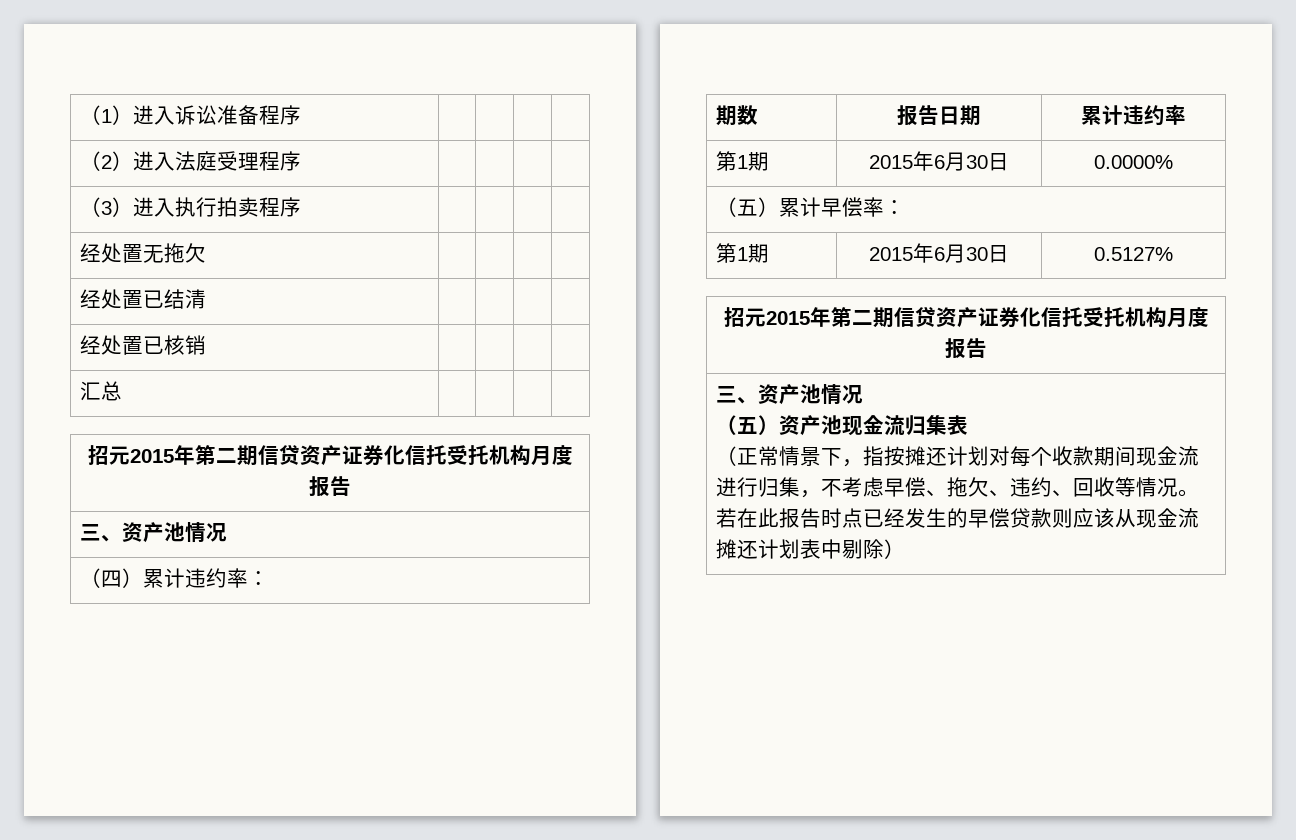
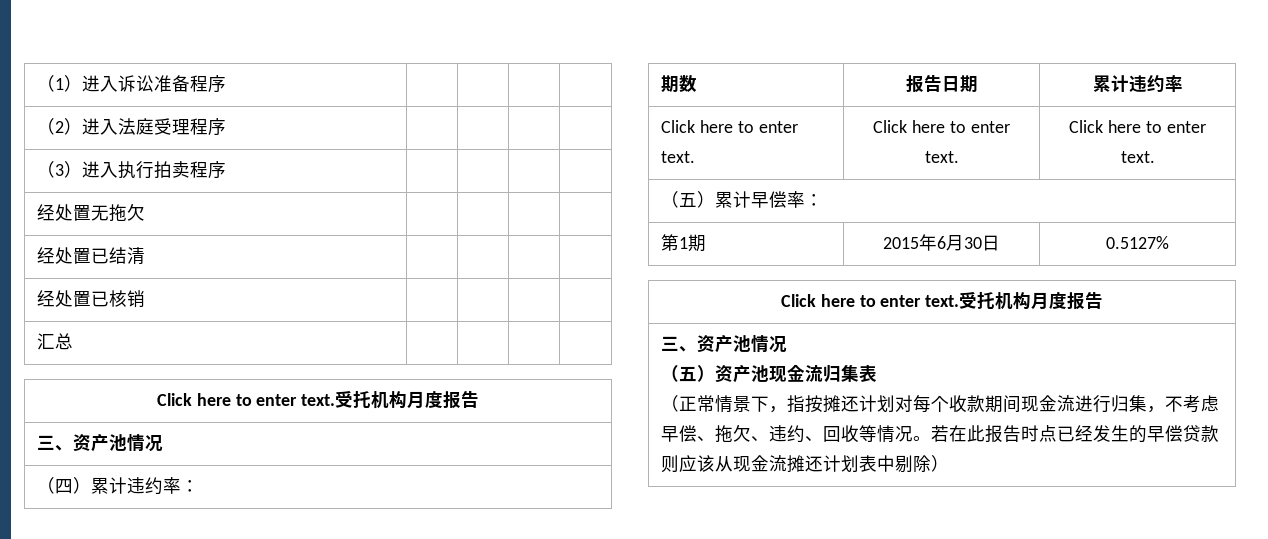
  汇总 | | | |
- 招元2015年第二期信贷资产证券化信托受托机构月度报告
+ Click here to enter text.受托机构月度报告
- 第1期 | 2015年6月30日 | 0.0000%
+ Click here to enter text. | Click here to enter text. | Click here to enter text.
  第1期 | 2015年6月30日 | 0.5127%
- 招元2015年第二期信贷资产证券化信托受托机构月度报告
+ Click here to enter text.受托机构月度报告

